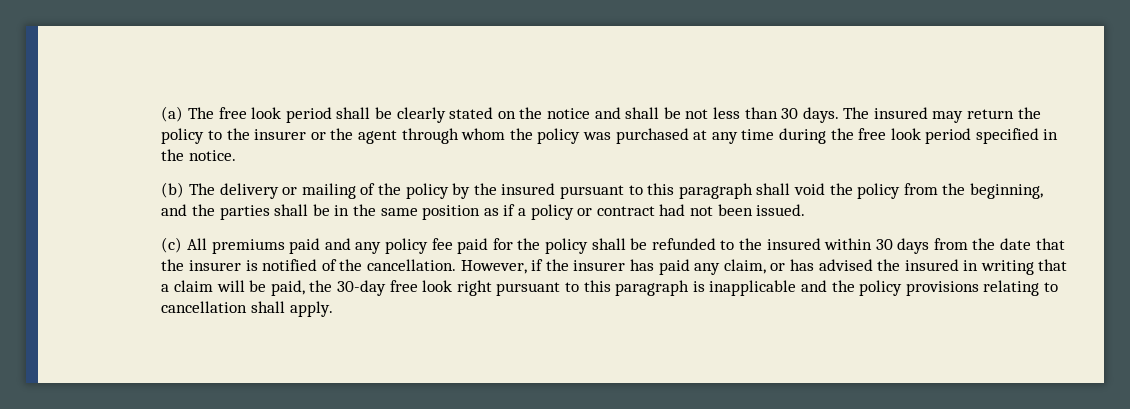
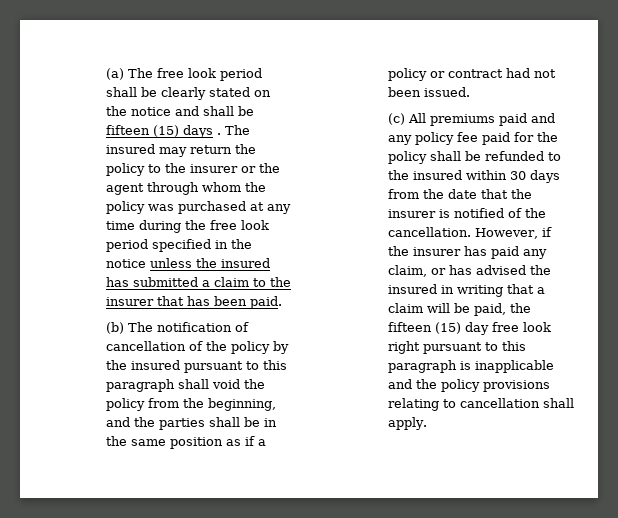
- (a) The free look period shall be clearly stated on the notice and shall be not less than 30 days.
+ (a) The free look period shall be clearly stated on the notice and shall be fifteen (15) days .
- The insured may return the policy to the insurer or the agent through whom the policy was purchased at any time during the free look period specified in the notice.
+ The insured may return the policy to the insurer or the agent through whom the policy was purchased at any time during the free look period specified in the notice unless the insured has submitted a claim to the insurer that has been paid.
- (b) The delivery or mailing of the policy by the insured pursuant to this paragraph shall void the policy from the beginning, and the parties shall be in the same position as if a policy or contract had not been issued.
+ (b) The notification of cancellation of the policy by the insured pursuant to this paragraph shall void the policy from the beginning, and the parties shall be in the same position as if a policy or contract had not been issued.
- However, if the insurer has paid any claim, or has advised the insured in writing that a claim will be paid, the 30-day free look right pursuant to this paragraph is inapplicable and the policy provisions relating to cancellation shall apply.
+ However, if the insurer has paid any claim, or has advised the insured in writing that a claim will be paid, the fifteen (15) day free look right pursuant to this paragraph is inapplicable and the policy provisions relating to cancellation shall apply.

